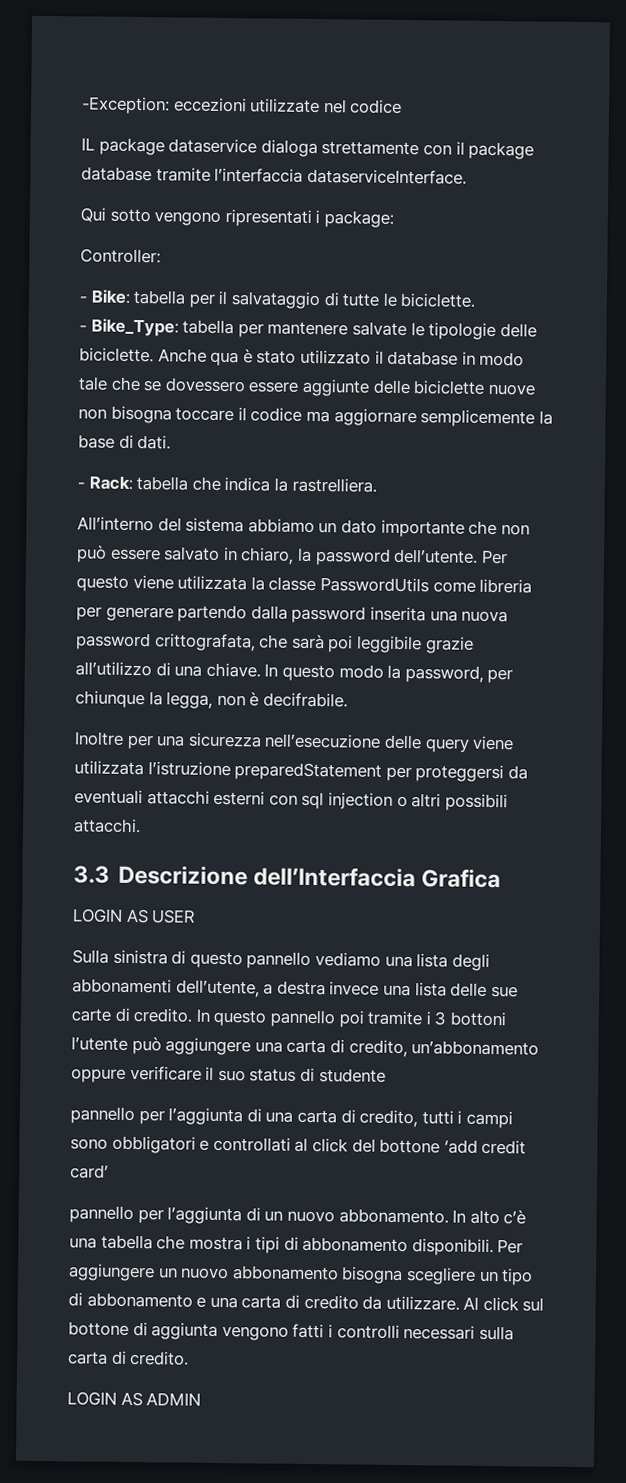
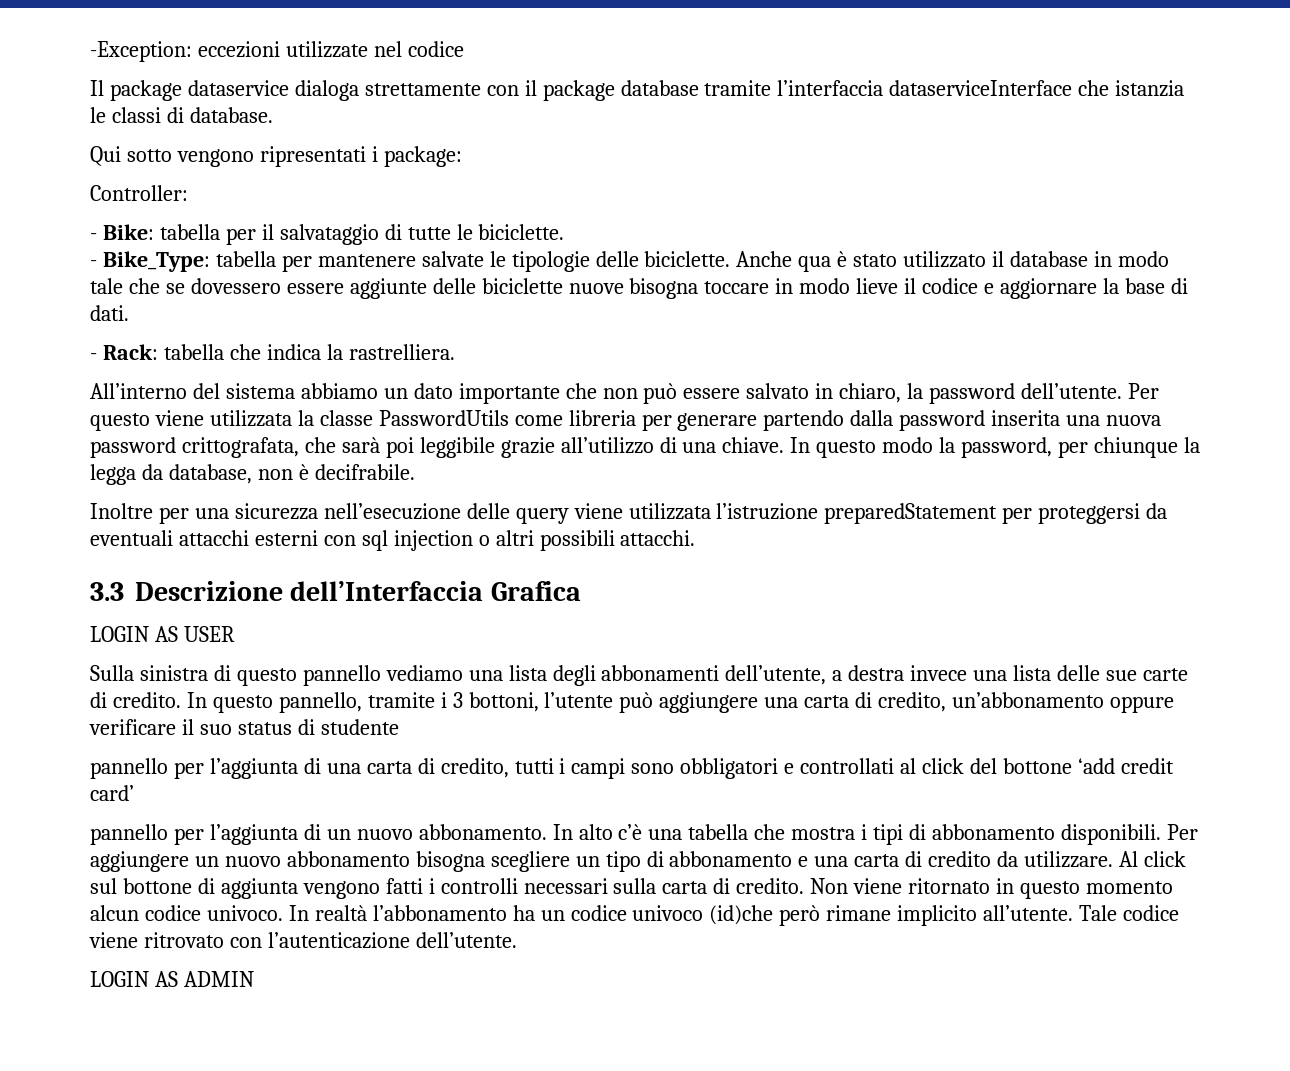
- IL package dataservice dialoga strettamente con il package database tramite l’interfaccia dataserviceInterface.
+ Il package dataservice dialoga strettamente con il package database tramite l’interfaccia dataserviceInterface che istanzia le classi di database.
- Anche qua è stato utilizzato il database in modo tale che se dovessero essere aggiunte delle biciclette nuove non bisogna toccare il codice ma aggiornare semplicemente la base di dati.
+ Anche qua è stato utilizzato il database in modo tale che se dovessero essere aggiunte delle biciclette nuove bisogna toccare in modo lieve il codice e aggiornare la base di dati.
- In questo modo la password, per chiunque la legga, non è decifrabile.
+ In questo modo la password, per chiunque la legga da database, non è decifrabile.
- In questo pannello poi tramite i 3 bottoni l’utente può aggiungere una carta di credito, un’abbonamento oppure verificare il suo status di studente
+ In questo pannello, tramite i 3 bottoni, l’utente può aggiungere una carta di credito, un’abbonamento oppure verificare il suo status di studente
+ Non viene ritornato in questo momento alcun codice univoco. In realtà l’abbonamento ha un codice univoco (id)che però rimane implicito all’utente. Tale codice viene ritrovato con l’autenticazione dell’utente.

